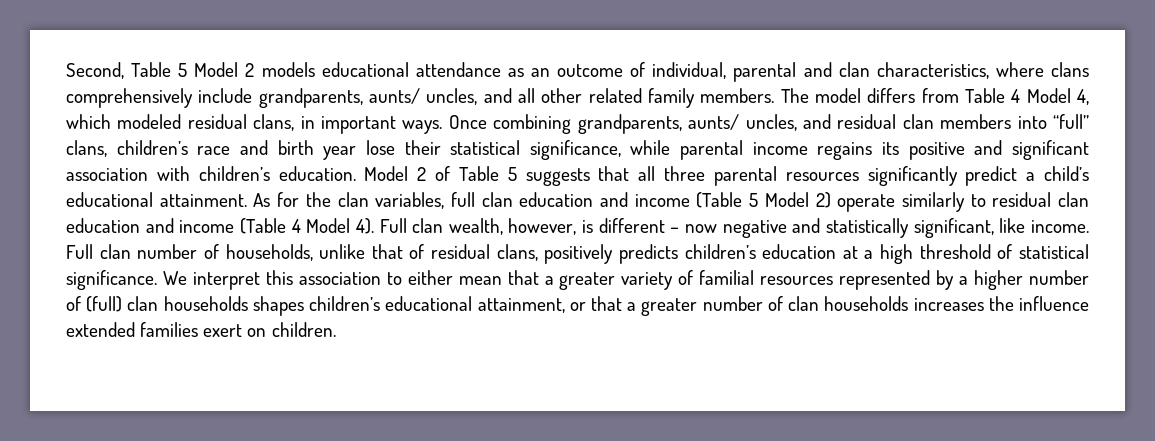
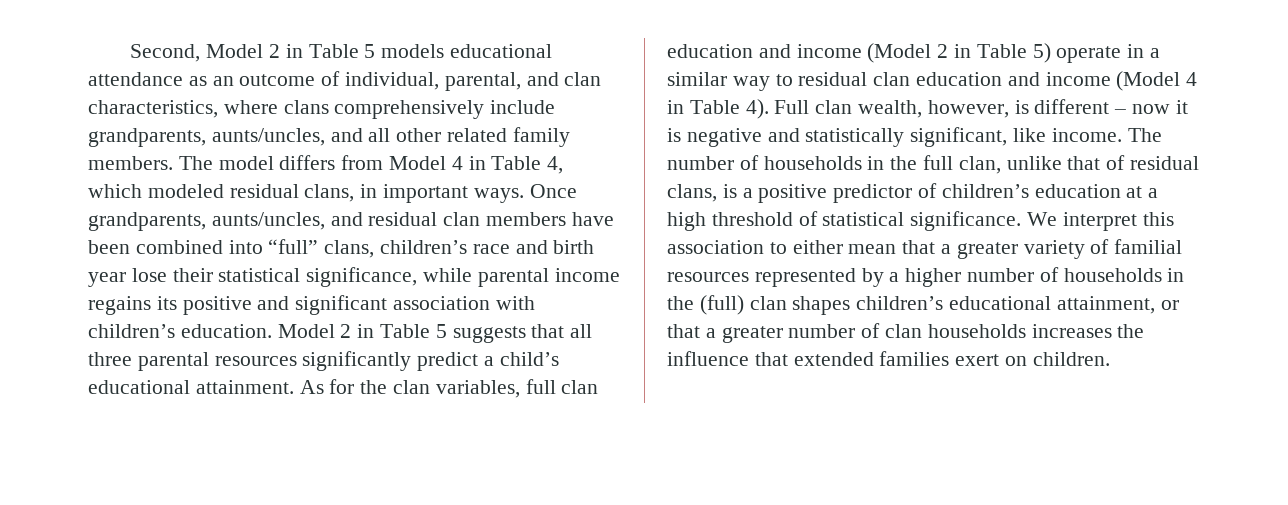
- Second, Table 5 Model 2 models educational attendance as an outcome of individual, parental and clan characteristics, where clans comprehensively include grandparents, aunts/ uncles, and all other related family members.
+ Second, Model 2 in Table 5 models educational attendance as an outcome of individual, parental, and clan characteristics, where clans comprehensively include grandparents, aunts/uncles, and all other related family members.
- The model differs from Table 4 Model 4, which modeled residual clans, in important ways.
+ The model differs from Model 4 in Table 4, which modeled residual clans, in important ways.
- Once combining grandparents, aunts/ uncles, and residual clan members into “full” clans, children’s race and birth year lose their statistical significance, while parental income regains its positive and significant association with children’s education.
+ Once grandparents, aunts/uncles, and residual clan members have been combined into “full” clans, children’s race and birth year lose their statistical significance, while parental income regains its positive and significant association with children’s education.
- Model 2 of Table 5 suggests that all three parental resources significantly predict a child’s educational attainment.
+ Model 2 in Table 5 suggests that all three parental resources significantly predict a child’s educational attainment.
- As for the clan variables, full clan education and income (Table 5 Model 2) operate similarly to residual clan education and income (Table 4 Model 4).
+ As for the clan variables, full clan education and income (Model 2 in Table 5) operate in a similar way to residual clan education and income (Model 4 in Table 4).
- Full clan wealth, however, is different – now negative and statistically significant, like income.
+ Full clan wealth, however, is different – now it is negative and statistically significant, like income.
- Full clan number of households, unlike that of residual clans, positively predicts children’s education at a high threshold of statistical significance.
+ The number of households in the full clan, unlike that of residual clans, is a positive predictor of children’s education at a high threshold of statistical significance.
- We interpret this association to either mean that a greater variety of familial resources represented by a higher number of (full) clan households shapes children’s educational attainment, or that a greater number of clan households increases the influence extended families exert on children.
+ We interpret this association to either mean that a greater variety of familial resources represented by a higher number of households in the (full) clan shapes children’s educational attainment, or that a greater number of clan households increases the influence that extended families exert on children.

